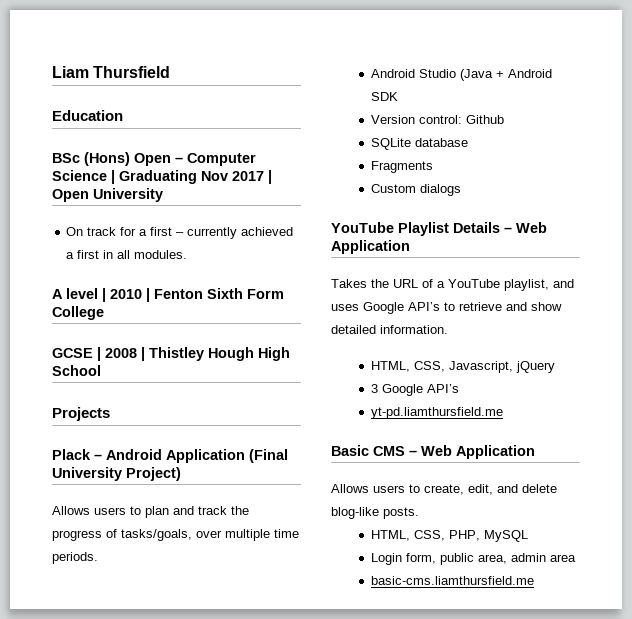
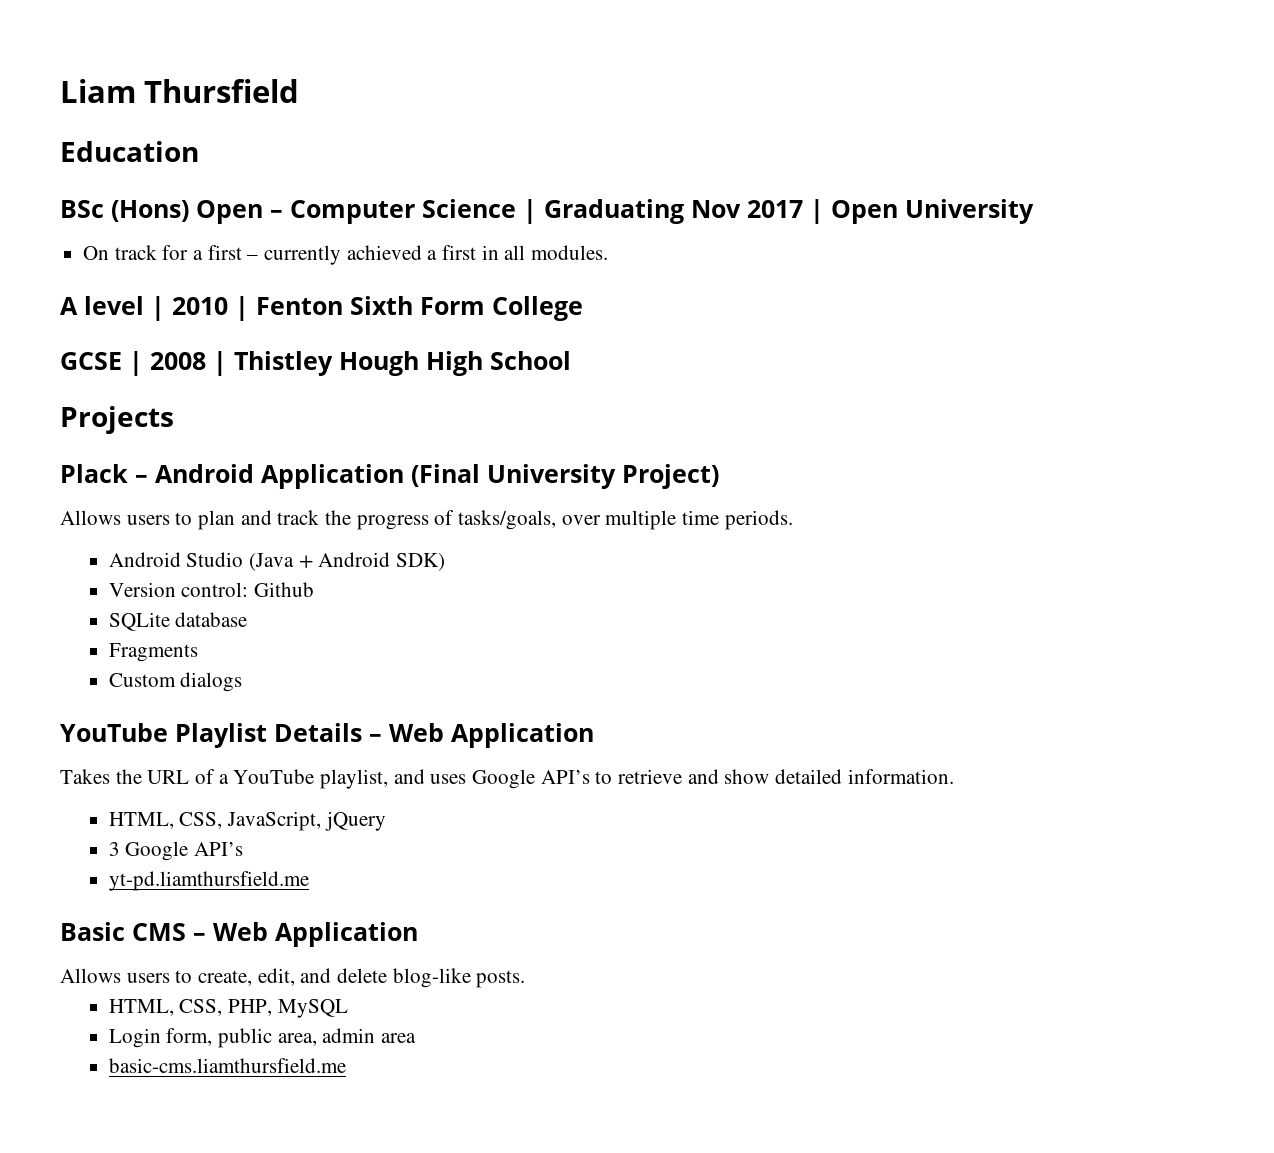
- Android Studio (Java + Android SDK
+ Android Studio (Java + Android SDK)
- HTML, CSS, Javascript, jQuery
+ HTML, CSS, JavaScript, jQuery

